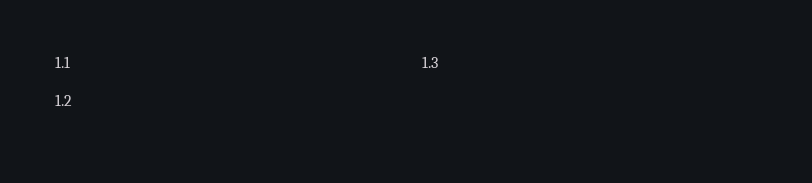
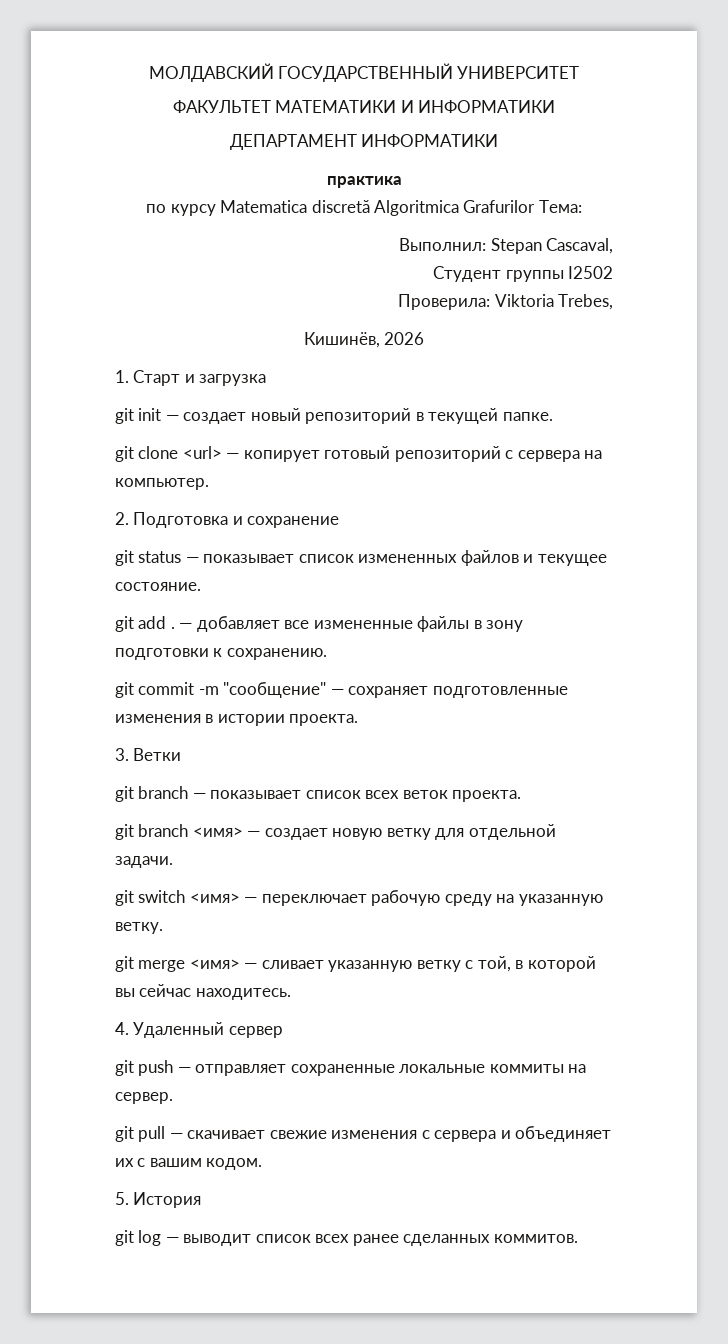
- 1.1
- 1.2
- 1.3
+ МОЛДАВСКИЙ ГОСУДАРСТВЕННЫЙ УНИВЕРСИТЕТ
+ ФАКУЛЬТЕТ МАТЕМАТИКИ И ИНФОРМАТИКИ
+ ДЕПАРТАМЕНТ ИНФОРМАТИКИ
+ практика
+ по курсу Matematica discretă Algoritmica Grafurilor Тема:
+ Выполнил: Stepan Cascaval,
+ Студент группы I2502
+ Проверила: Viktoria Trebes,
+ Кишинёв, 2026
+ 1. Старт и загрузка
+ git init — создает новый репозиторий в текущей папке.
+ git clone <url> — копирует готовый репозиторий с сервера на компьютер.
+ 2. Подготовка и сохранение
+ git status — показывает список измененных файлов и текущее состояние.
+ git add . — добавляет все измененные файлы в зону подготовки к сохранению.
+ git commit -m "сообщение" — сохраняет подготовленные изменения в истории проекта.
+ 3. Ветки
+ git branch — показывает список всех веток проекта.
+ git branch <имя> — создает новую ветку для отдельной задачи.
+ git switch <имя> — переключает рабочую среду на указанную ветку.
+ git merge <имя> — сливает указанную ветку с той, в которой вы сейчас находитесь.
+ 4. Удаленный сервер
+ git push — отправляет сохраненные локальные коммиты на сервер.
+ git pull — скачивает свежие изменения с сервера и объединяет их с вашим кодом.
+ 5. История
+ git log — выводит список всех ранее сделанных коммитов.

